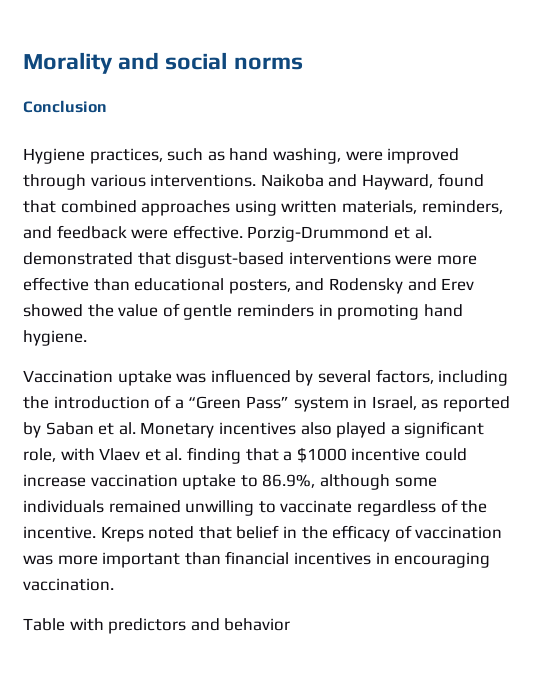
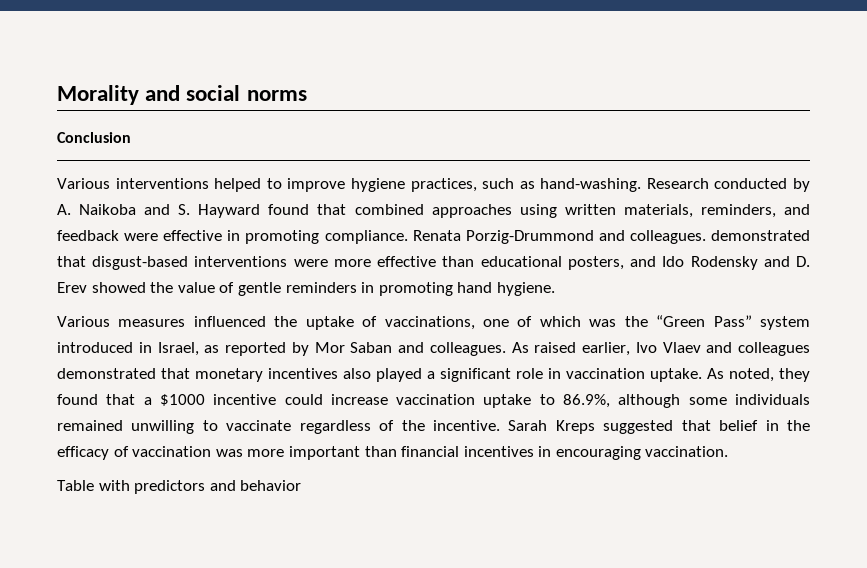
- Hygiene practices, such as hand washing, were improved through various interventions. Naikoba and Hayward, found that combined approaches using written materials, reminders, and feedback were effective. Porzig-Drummond et al. demonstrated that disgust-based interventions were more effective than educational posters, and Rodensky and Erev showed the value of gentle reminders in promoting hand hygiene.
+ Various interventions helped to improve hygiene practices, such as hand-washing. Research conducted by A. Naikoba and S. Hayward found that combined approaches using written materials, reminders, and feedback were effective in promoting compliance. Renata Porzig-Drummond and colleagues. demonstrated that disgust-based interventions were more effective than educational posters, and Ido Rodensky and D. Erev showed the value of gentle reminders in promoting hand hygiene.
- Vaccination uptake was influenced by several factors, including the introduction of a “Green Pass” system in Israel, as reported by Saban et al. Monetary incentives also played a significant role, with Vlaev et al. finding that a $1000 incentive could increase vaccination uptake to 86.9%, although some individuals remained unwilling to vaccinate regardless of the incentive.
+ Various measures influenced the uptake of vaccinations, one of which was the “Green Pass” system introduced in Israel, as reported by Mor Saban and colleagues. As raised earlier, Ivo Vlaev and colleagues demonstrated that monetary incentives also played a significant role in vaccination uptake. As noted, they found that a $1000 incentive could increase vaccination uptake to 86.9%, although some individuals remained unwilling to vaccinate regardless of the incentive.
- Kreps noted that belief in the efficacy of vaccination was more important than financial incentives in encouraging vaccination.
+ Sarah Kreps suggested that belief in the efficacy of vaccination was more important than financial incentives in encouraging vaccination.

